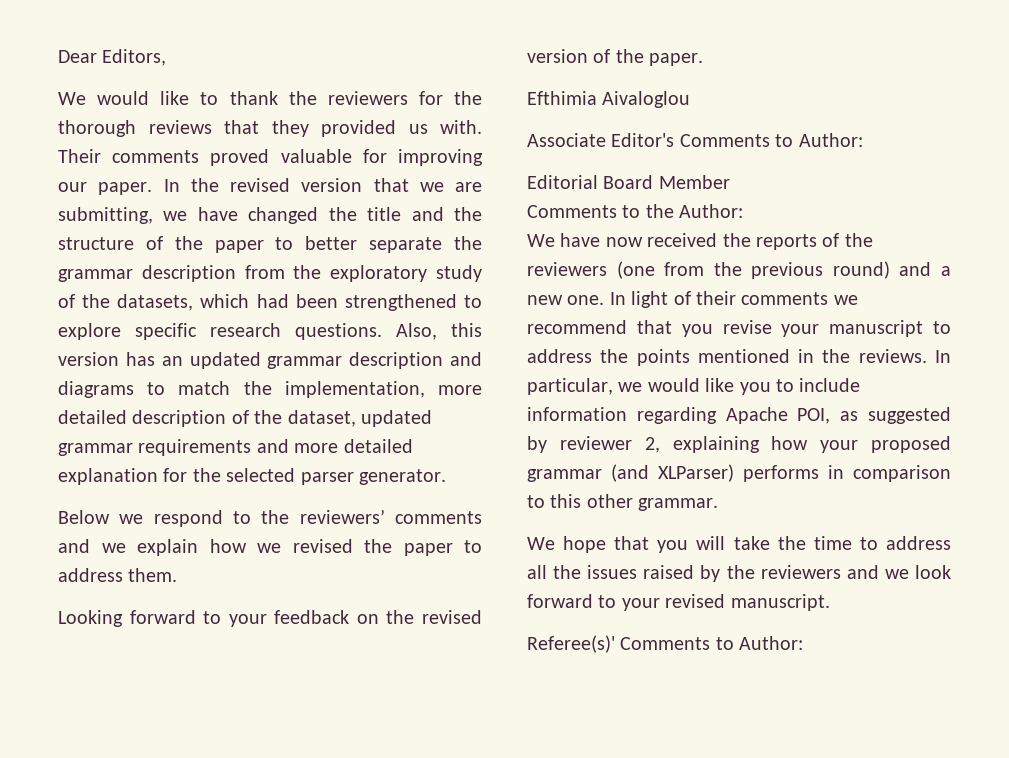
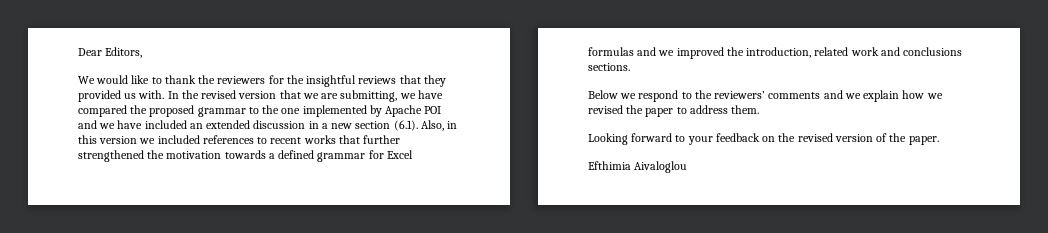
- We would like to thank the reviewers for the thorough reviews that they provided us with.
+ We would like to thank the reviewers for the insightful reviews that they provided us with.
- Their comments proved valuable for improving our paper.
- In the revised version that we are submitting, we have changed the title and the structure of the paper to better separate the grammar description from the exploratory study of the datasets, which had been strengthened to explore specific research questions. Also, this version has an updated grammar description and diagrams to match the implementation, more detailed description of the dataset, updated grammar requirements and more detailed explanation for the selected parser generator.
+ In the revised version that we are submitting, we have compared the proposed grammar to the one implemented by Apache POI and we have included an extended discussion in a new section (6.1). Also, in this version we included references to recent works that further strengthened the motivation towards a defined grammar for Excel formulas and we improved the introduction, related work and conclusions sections.
- Associate Editor's Comments to Author:
- Editorial Board Member
- Comments to the Author:
- We have now received the reports of the reviewers (one from the previous round) and a new one. In light of their comments we recommend that you revise your manuscript to address the points mentioned in the reviews. In particular, we would like you to include information regarding Apache POI, as suggested by reviewer 2, explaining how your proposed grammar (and XLParser) performs in comparison to this other grammar.
- We hope that you will take the time to address all the issues raised by the reviewers and we look forward to your revised manuscript.
- Referee(s)' Comments to Author:

